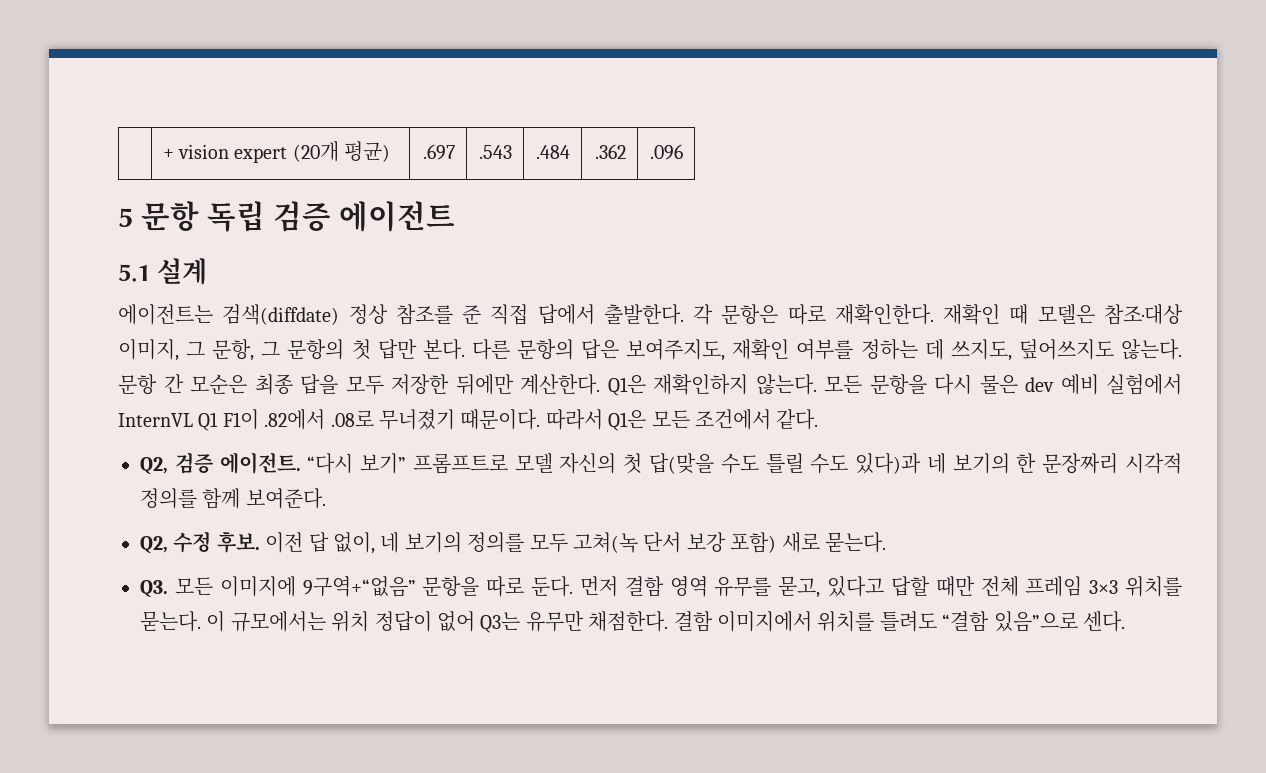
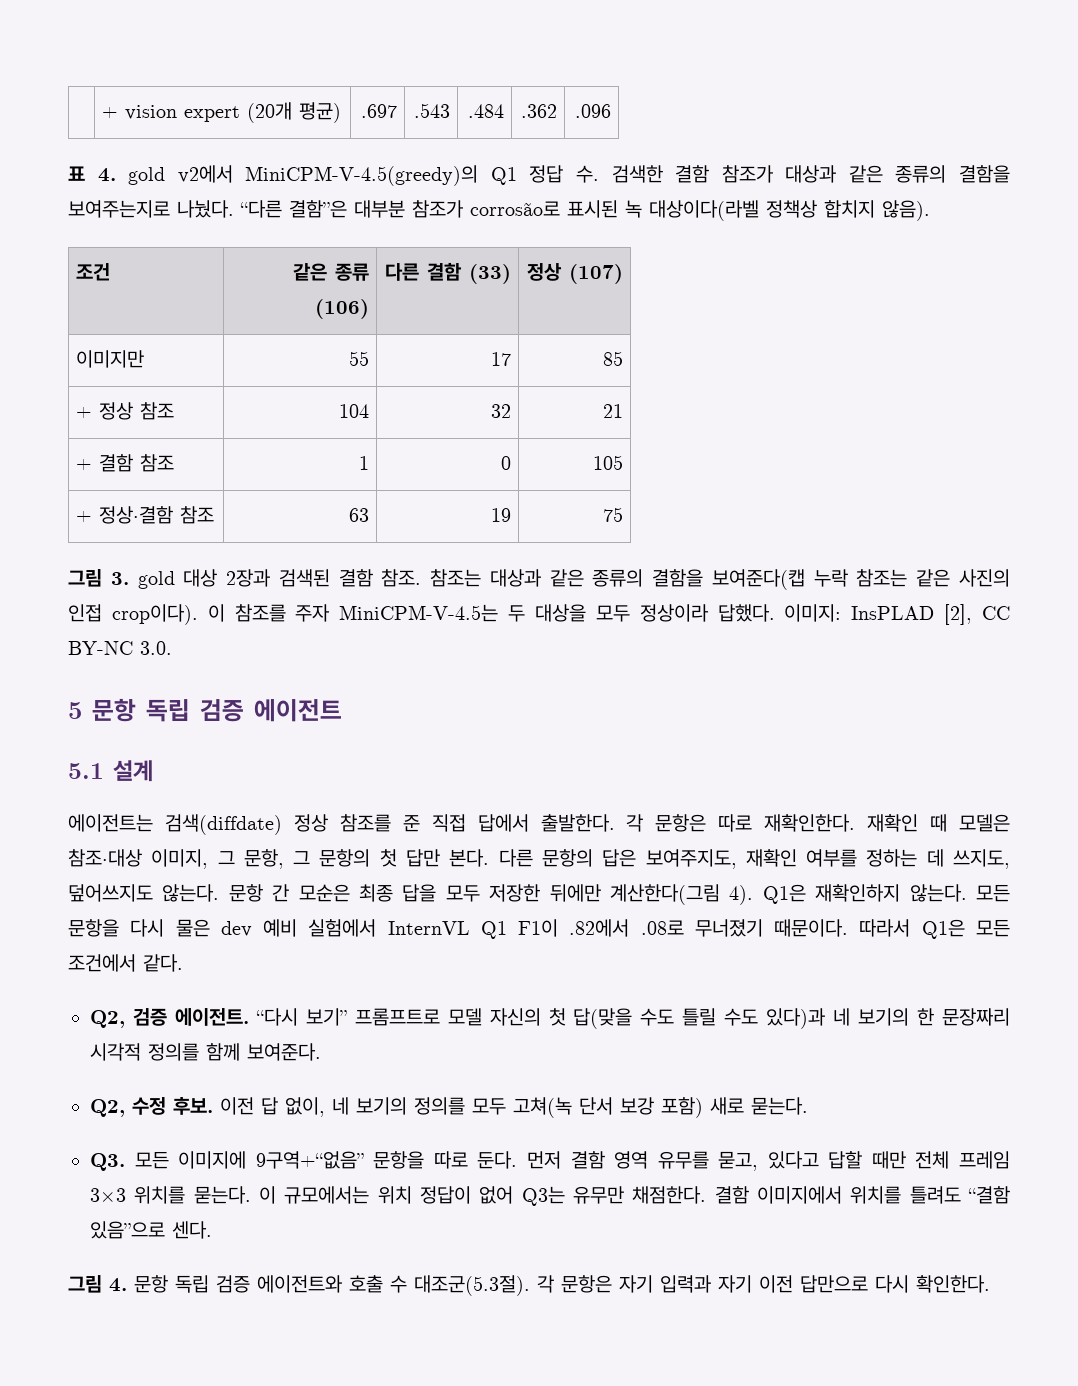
+ 표 4. gold v2에서 MiniCPM-V-4.5(greedy)의 Q1 정답 수. 검색한 결함 참조가 대상과 같은 종류의 결함을 보여주는지로 나눴다. “다른 결함”은 대부분 참조가 corrosão로 표시된 녹 대상이다(라벨 정책상 합치지 않음).
+ 조건 | 같은 종류 (106) | 다른 결함 (33) | 정상 (107)
+ 이미지만 | 55 | 17 | 85
+ + 정상 참조 | 104 | 32 | 21
+ + 결함 참조 | 1 | 0 | 105
+ + 정상·결함 참조 | 63 | 19 | 75
+ 그림 3. gold 대상 2장과 검색된 결함 참조. 참조는 대상과 같은 종류의 결함을 보여준다(캡 누락 참조는 같은 사진의 인접 crop이다). 이 참조를 주자 MiniCPM-V-4.5는 두 대상을 모두 정상이라 답했다. 이미지: InsPLAD [2], CC BY-NC 3.0.
- 문항 간 모순은 최종 답을 모두 저장한 뒤에만 계산한다.
+ 문항 간 모순은 최종 답을 모두 저장한 뒤에만 계산한다(그림 4).
+ 그림 4. 문항 독립 검증 에이전트와 호출 수 대조군(5.3절). 각 문항은 자기 입력과 자기 이전 답만으로 다시 확인한다.

